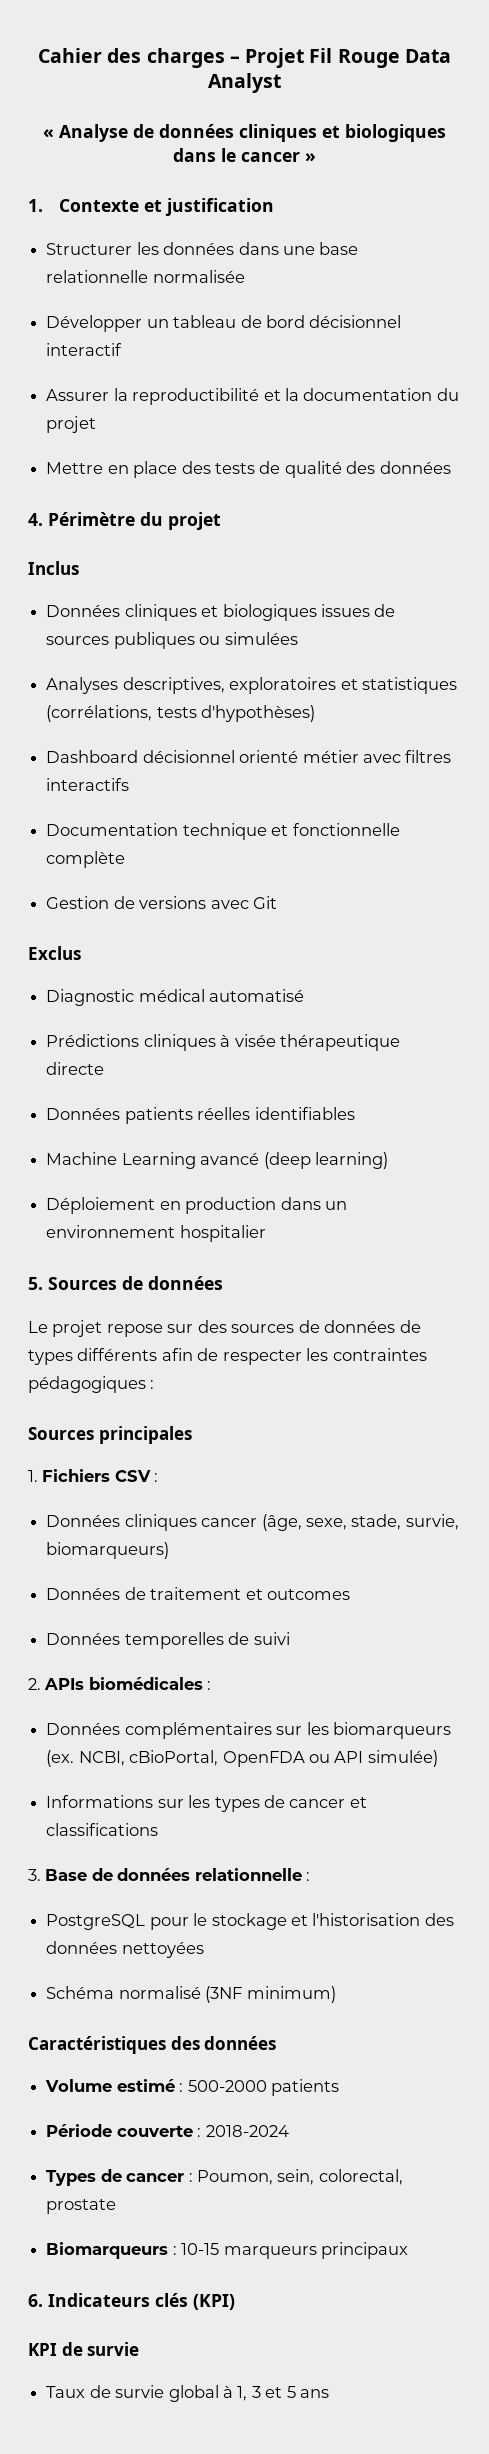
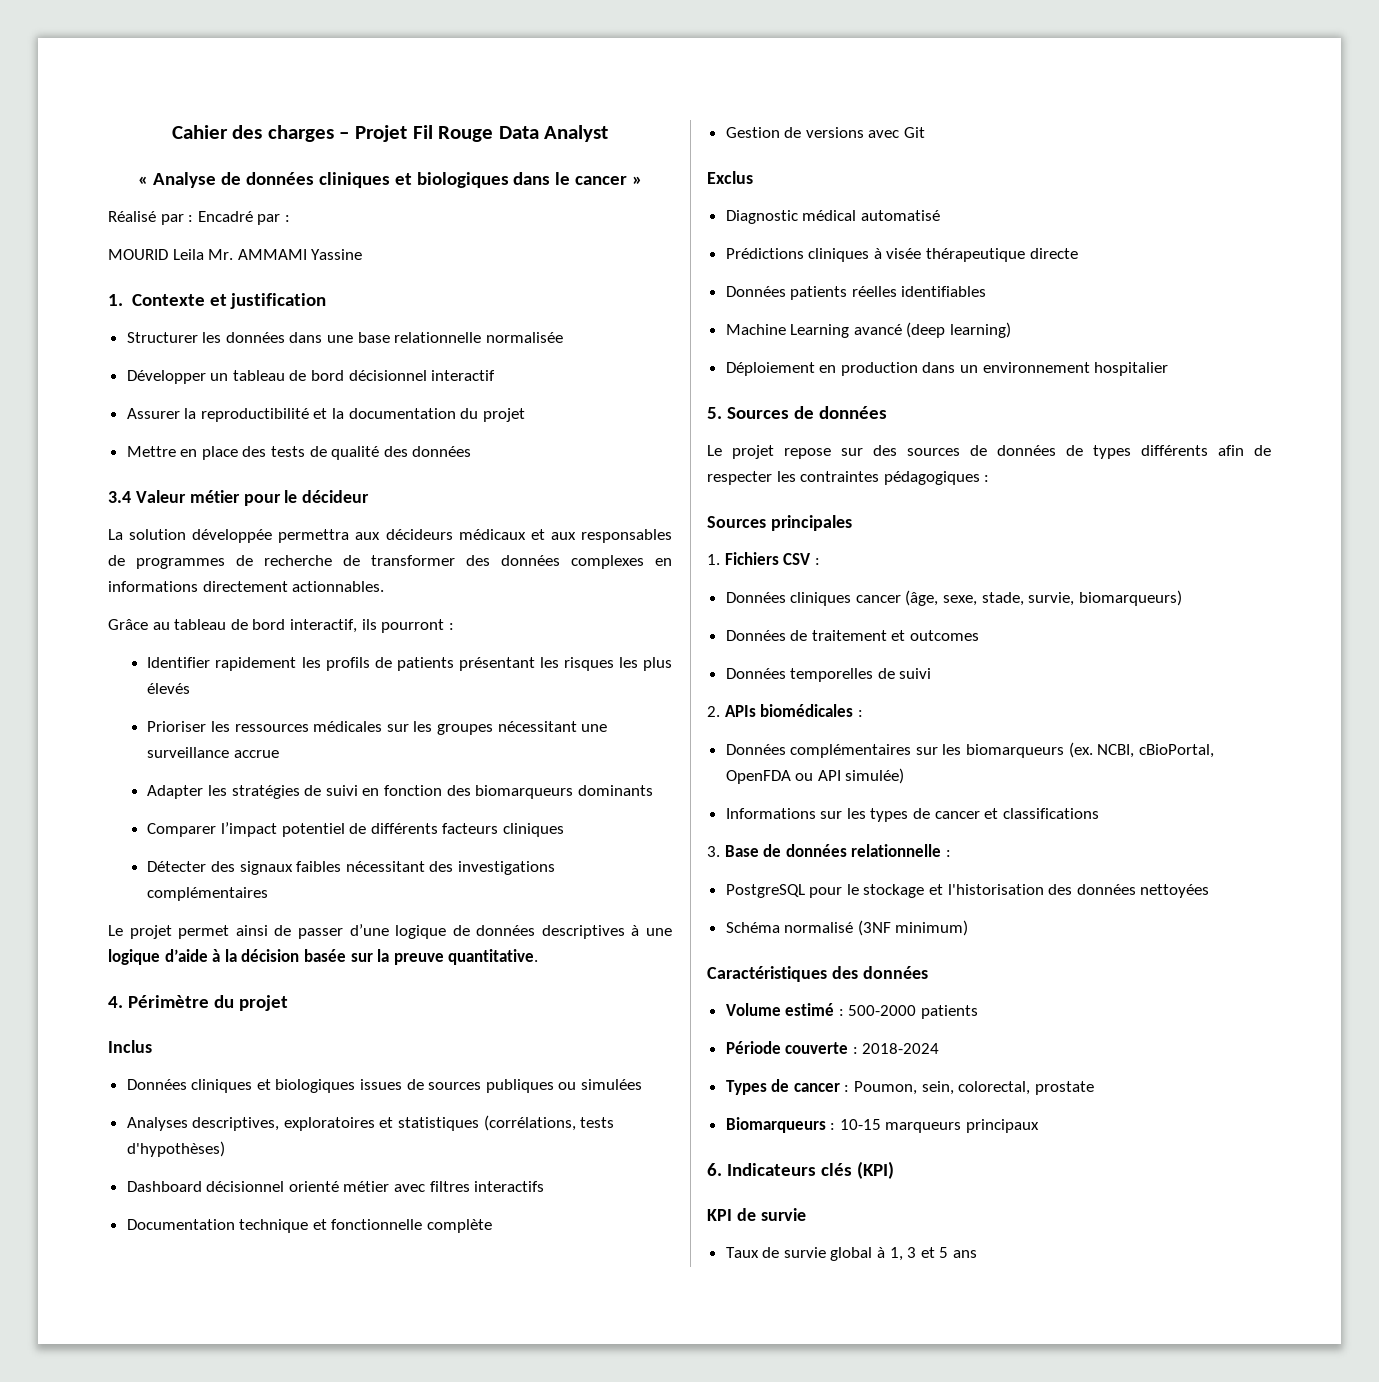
+ Réalisé par : Encadré par :
+ MOURID Leila Mr. AMMAMI Yassine
+ 3.4 Valeur métier pour le décideur
+ La solution développée permettra aux décideurs médicaux et aux responsables de programmes de recherche de transformer des données complexes en informations directement actionnables.
+ Grâce au tableau de bord interactif, ils pourront :
+ Identifier rapidement les profils de patients présentant les risques les plus élevés
+ Prioriser les ressources médicales sur les groupes nécessitant une surveillance accrue
+ Adapter les stratégies de suivi en fonction des biomarqueurs dominants
+ Comparer l’impact potentiel de différents facteurs cliniques
+ Détecter des signaux faibles nécessitant des investigations complémentaires
+ Le projet permet ainsi de passer d’une logique de données descriptives à une logique d’aide à la décision basée sur la preuve quantitative.

